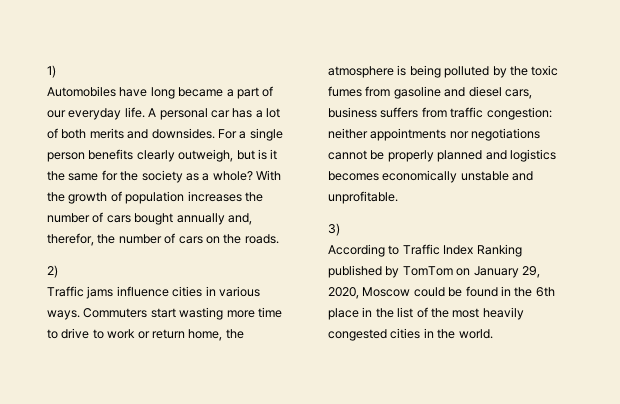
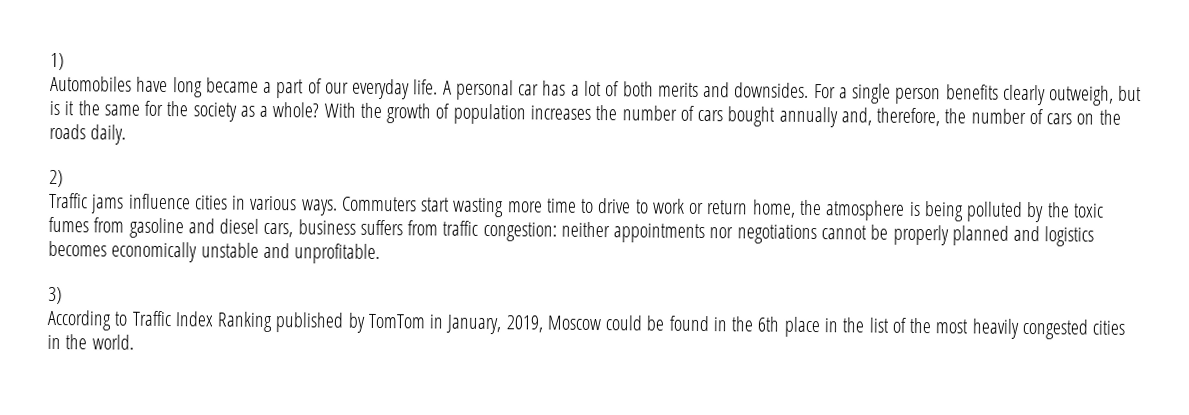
- With the growth of population increases the number of cars bought annually and, therefor, the number of cars on the roads.
+ With the growth of population increases the number of cars bought annually and, therefore, the number of cars on the roads daily.
- According to Traffic Index Ranking published by TomTom on January 29, 2020, Moscow could be found in the 6th place in the list of the most heavily congested cities in the world.
+ According to Traffic Index Ranking published by TomTom in January, 2019, Moscow could be found in the 6th place in the list of the most heavily congested cities in the world.

